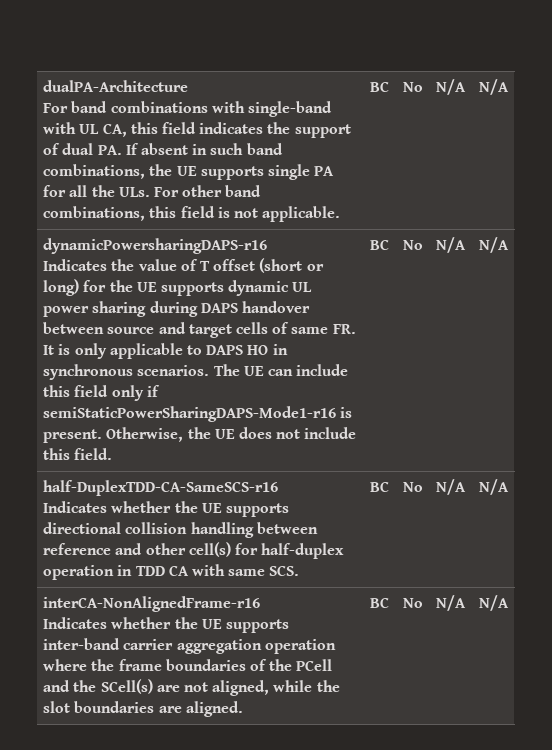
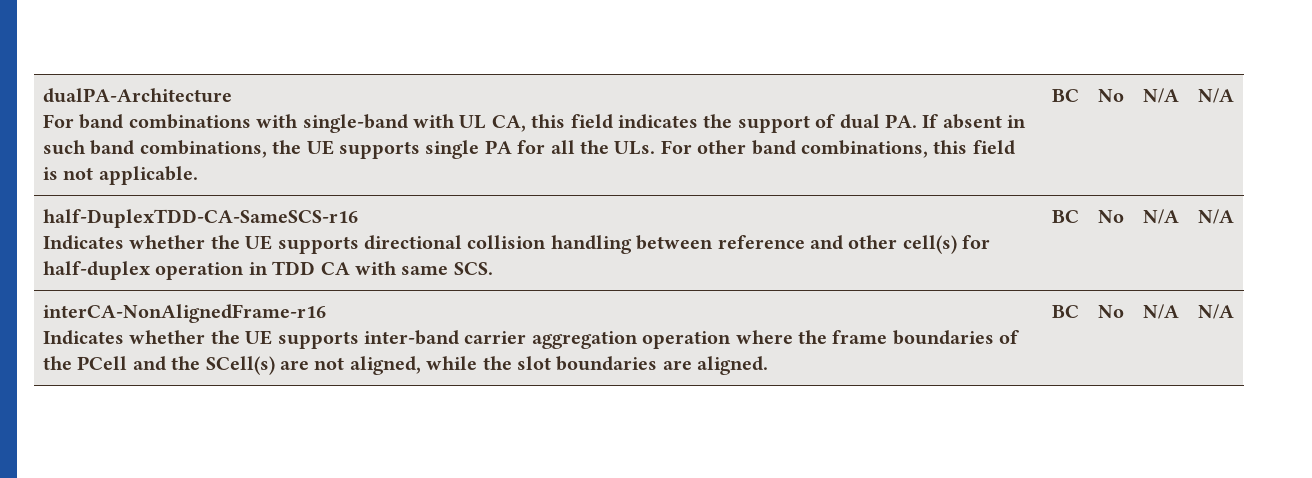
- dynamicPowersharingDAPS-r16
- Indicates the value of T offset (short or long) for the UE supports dynamic UL power sharing during DAPS handover between source and target cells of same FR. It is only applicable to DAPS HO in synchronous scenarios. The UE can include this field only if semiStaticPowerSharingDAPS-Mode1-r16 is present. Otherwise, the UE does not include this field. | BC | No | N/A | N/A

